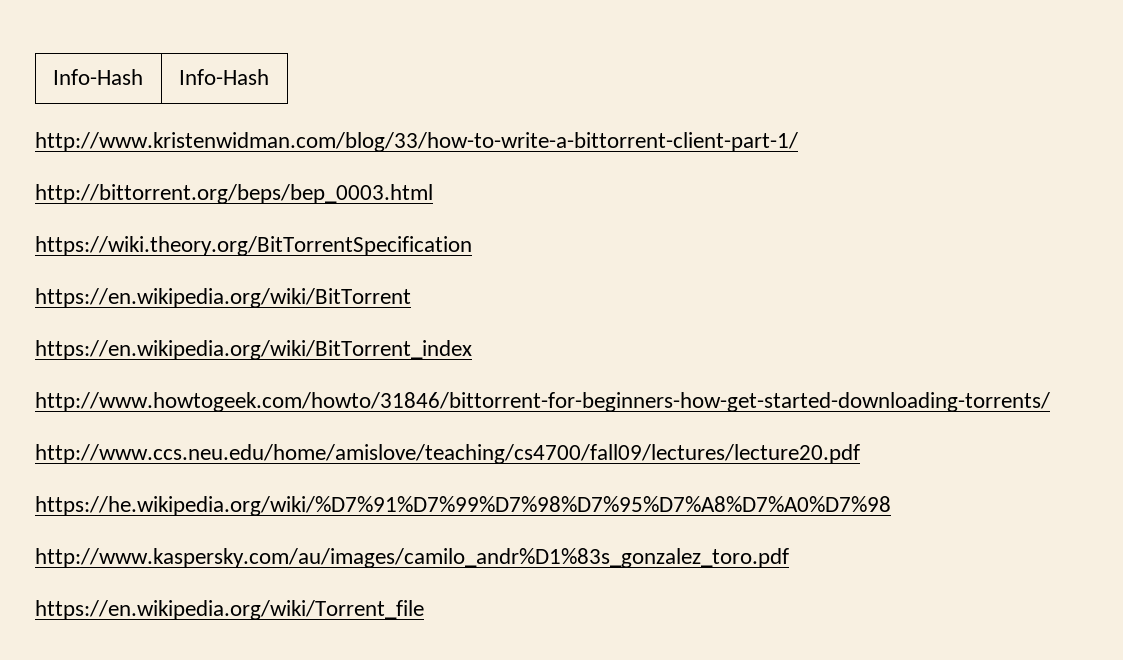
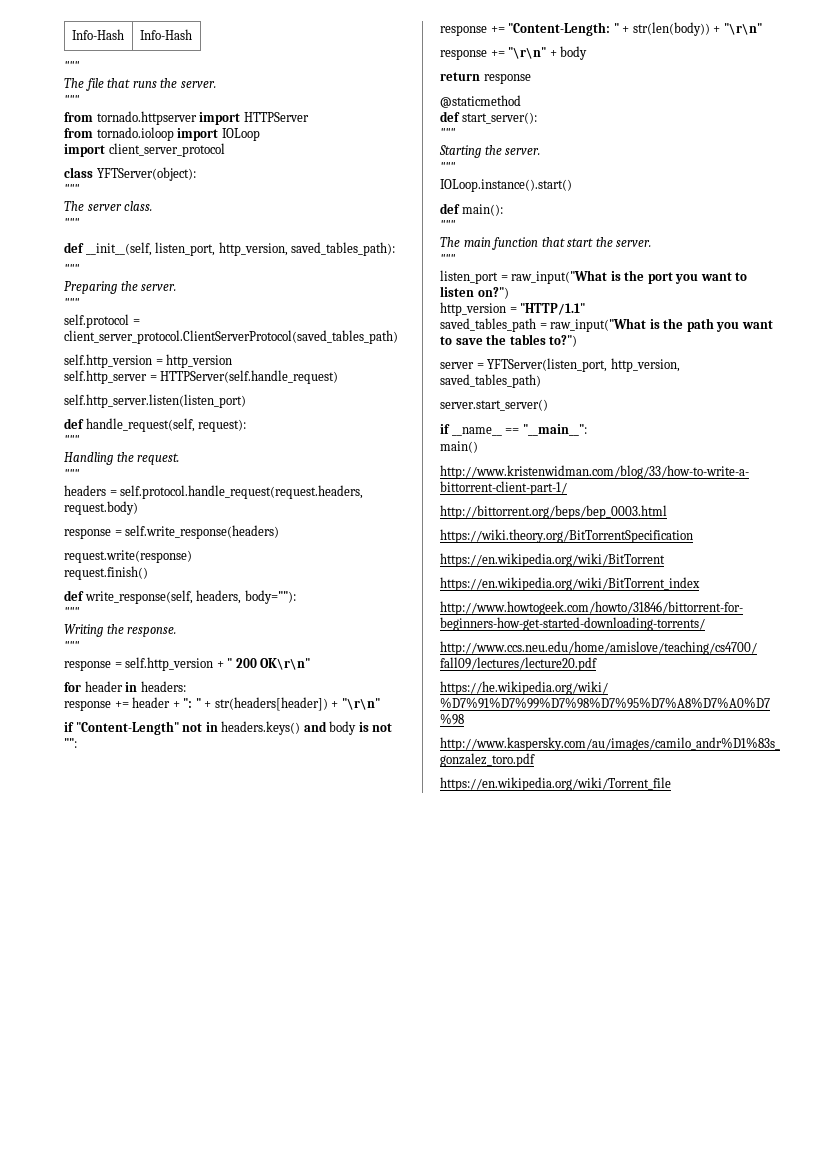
  Info-Hash | Info-Hash
+ """
+ The file that runs the server.
+ """
+ from tornado.httpserver import HTTPServer
+ from tornado.ioloop import IOLoop
+ import client_server_protocol
+ class YFTServer(object):
+ """
+ The server class.
+ """
+ def __init__(self, listen_port, http_version, saved_tables_path):
+ """
+ Preparing the server.
+ """
+ self.protocol = client_server_protocol.ClientServerProtocol(saved_tables_path)
+ self.http_version = http_version
+ self.http_server = HTTPServer(self.handle_request)
+ self.http_server.listen(listen_port)
+ def handle_request(self, request):
+ """
+ Handling the request.
+ """
+ headers = self.protocol.handle_request(request.headers, request.body)
+ response = self.write_response(headers)
+ request.write(response)
+ request.finish()
+ def write_response(self, headers, body=""):
+ """
+ Writing the response.
+ """
+ response = self.http_version + " 200 OK\r\n"
+ for header in headers:
+ response += header + ": " + str(headers[header]) + "\r\n"
+ if "Content-Length" not in headers.keys() and body is not "":
+ response += "Content-Length: " + str(len(body)) + "\r\n"
+ response += "\r\n" + body
+ return response
+ @staticmethod
+ def start_server():
+ """
+ Starting the server.
+ """
+ IOLoop.instance().start()
+ def main():
+ """
+ The main function that start the server.
+ """
+ listen_port = raw_input("What is the port you want to listen on?")
+ http_version = "HTTP/1.1"
+ saved_tables_path = raw_input("What is the path you want to save the tables to?")
+ server = YFTServer(listen_port, http_version, saved_tables_path)
+ server.start_server()
+ if __name__ == "__main__":
+ main()

